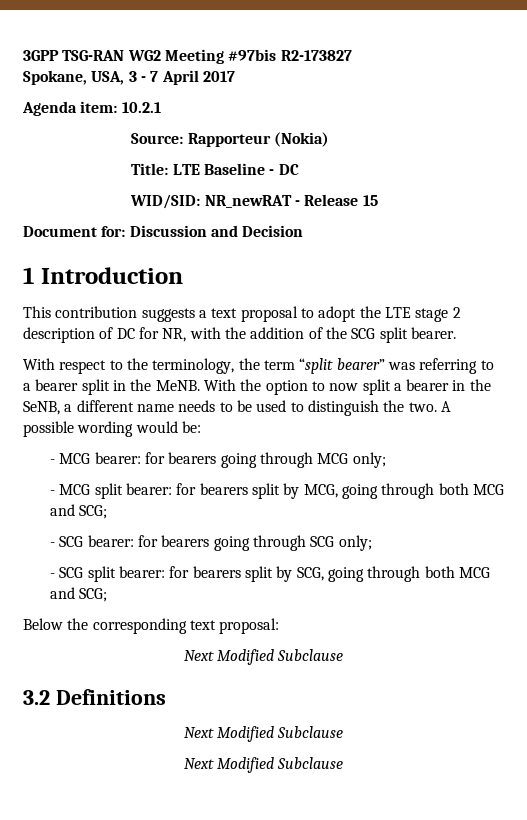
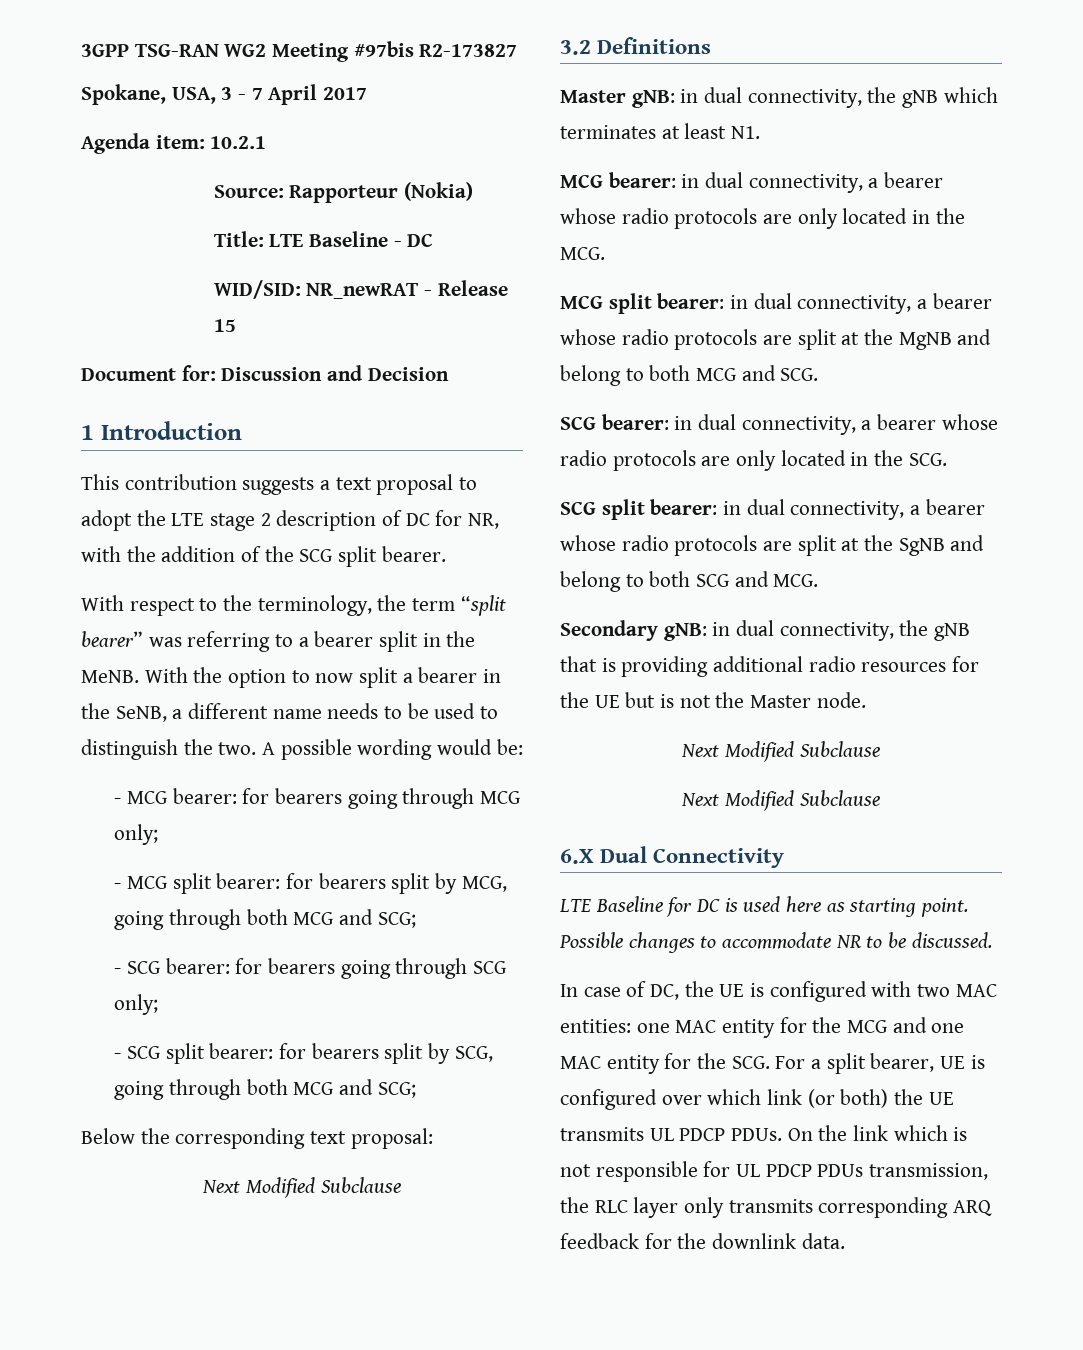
+ Master gNB: in dual connectivity, the gNB which terminates at least N1.
+ MCG bearer: in dual connectivity, a bearer whose radio protocols are only located in the MCG.
+ MCG split bearer: in dual connectivity, a bearer whose radio protocols are split at the MgNB and belong to both MCG and SCG.
+ SCG bearer: in dual connectivity, a bearer whose radio protocols are only located in the SCG.
+ SCG split bearer: in dual connectivity, a bearer whose radio protocols are split at the SgNB and belong to both SCG and MCG.
+ Secondary gNB: in dual connectivity, the gNB that is providing additional radio resources for the UE but is not the Master node.
+ 6.X Dual Connectivity
+ LTE Baseline for DC is used here as starting point. Possible changes to accommodate NR to be discussed.
+ In case of DC, the UE is configured with two MAC entities: one MAC entity for the MCG and one MAC entity for the SCG. For a split bearer, UE is configured over which link (or both) the UE transmits UL PDCP PDUs. On the link which is not responsible for UL PDCP PDUs transmission, the RLC layer only transmits corresponding ARQ feedback for the downlink data.

